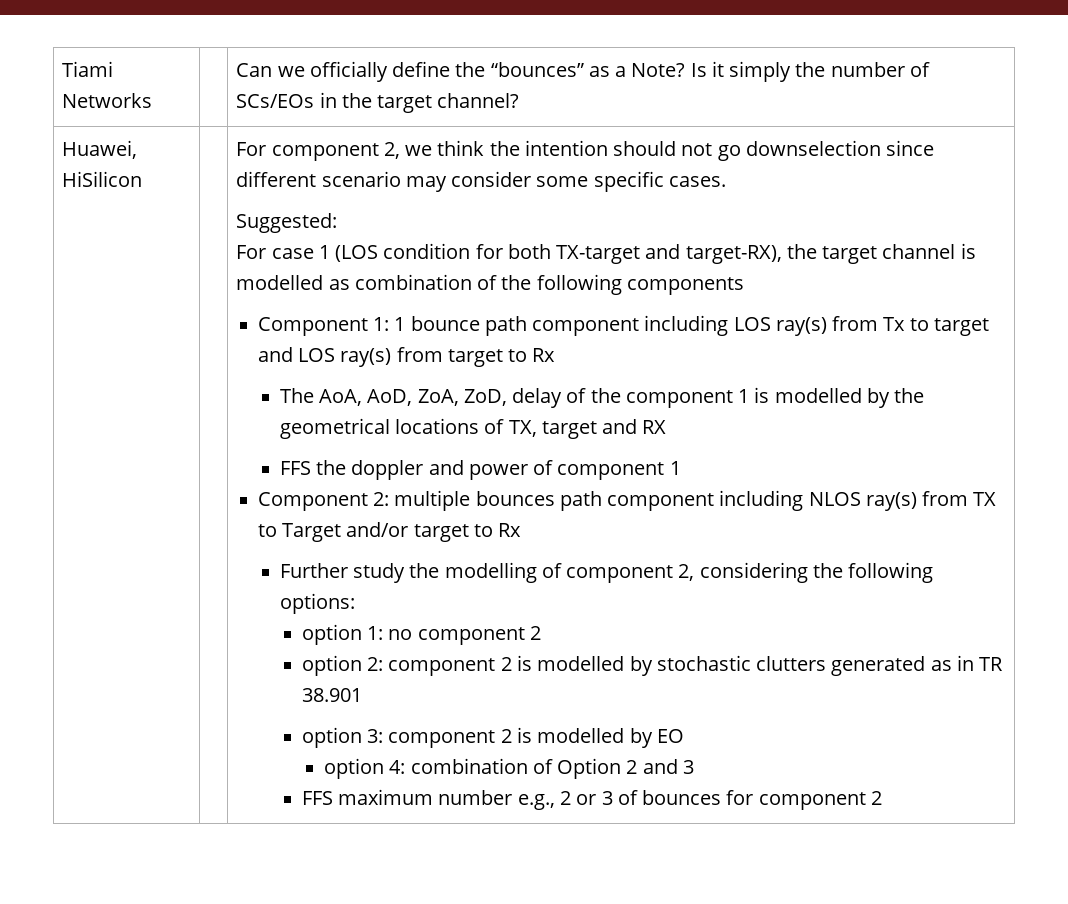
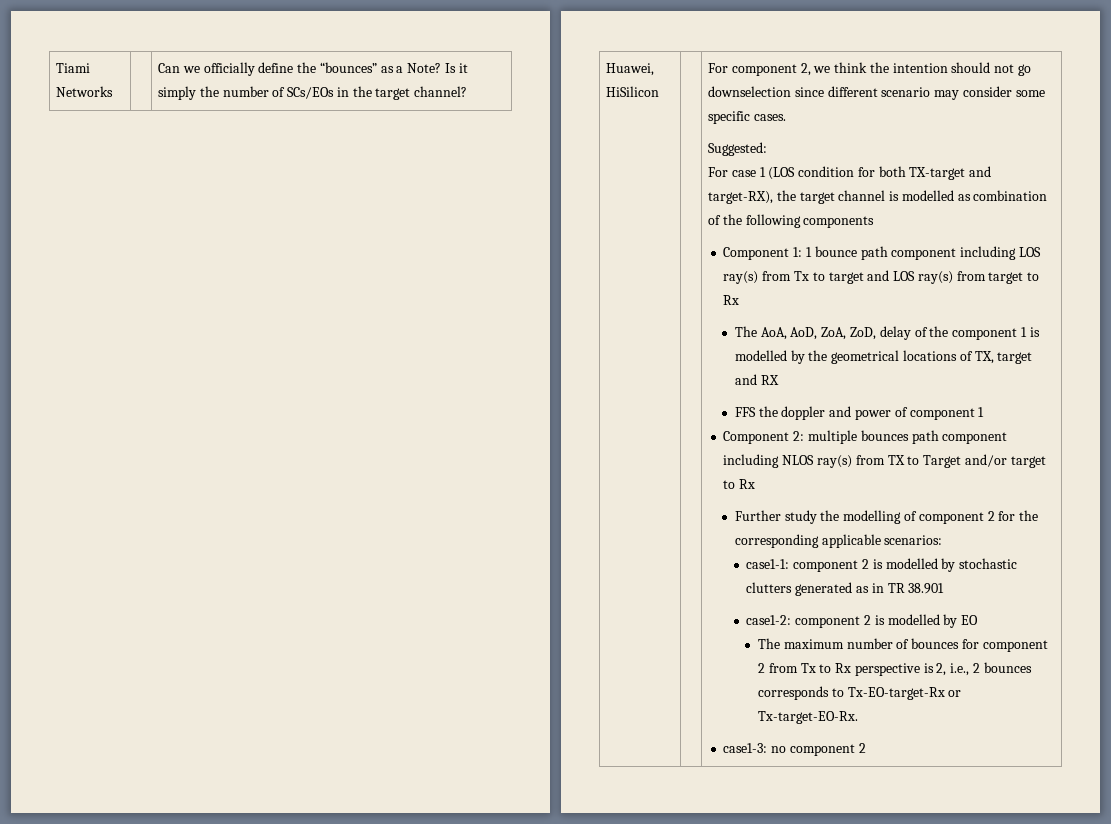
- Further study the modelling of component 2, considering the following options:
- option 1: no component 2
- option 2: component 2 is modelled by stochastic clutters generated as in TR 38.901
+ Further study the modelling of component 2 for the corresponding applicable scenarios:
+ case1-1: component 2 is modelled by stochastic clutters generated as in TR 38.901
- option 3: component 2 is modelled by EO
+ case1-2: component 2 is modelled by EO
- option 4: combination of Option 2 and 3
- FFS maximum number e.g., 2 or 3 of bounces for component 2
+ The maximum number of bounces for component 2 from Tx to Rx perspective is 2, i.e., 2 bounces corresponds to Tx-EO-target-Rx or Tx-target-EO-Rx.
+ case1-3: no component 2

